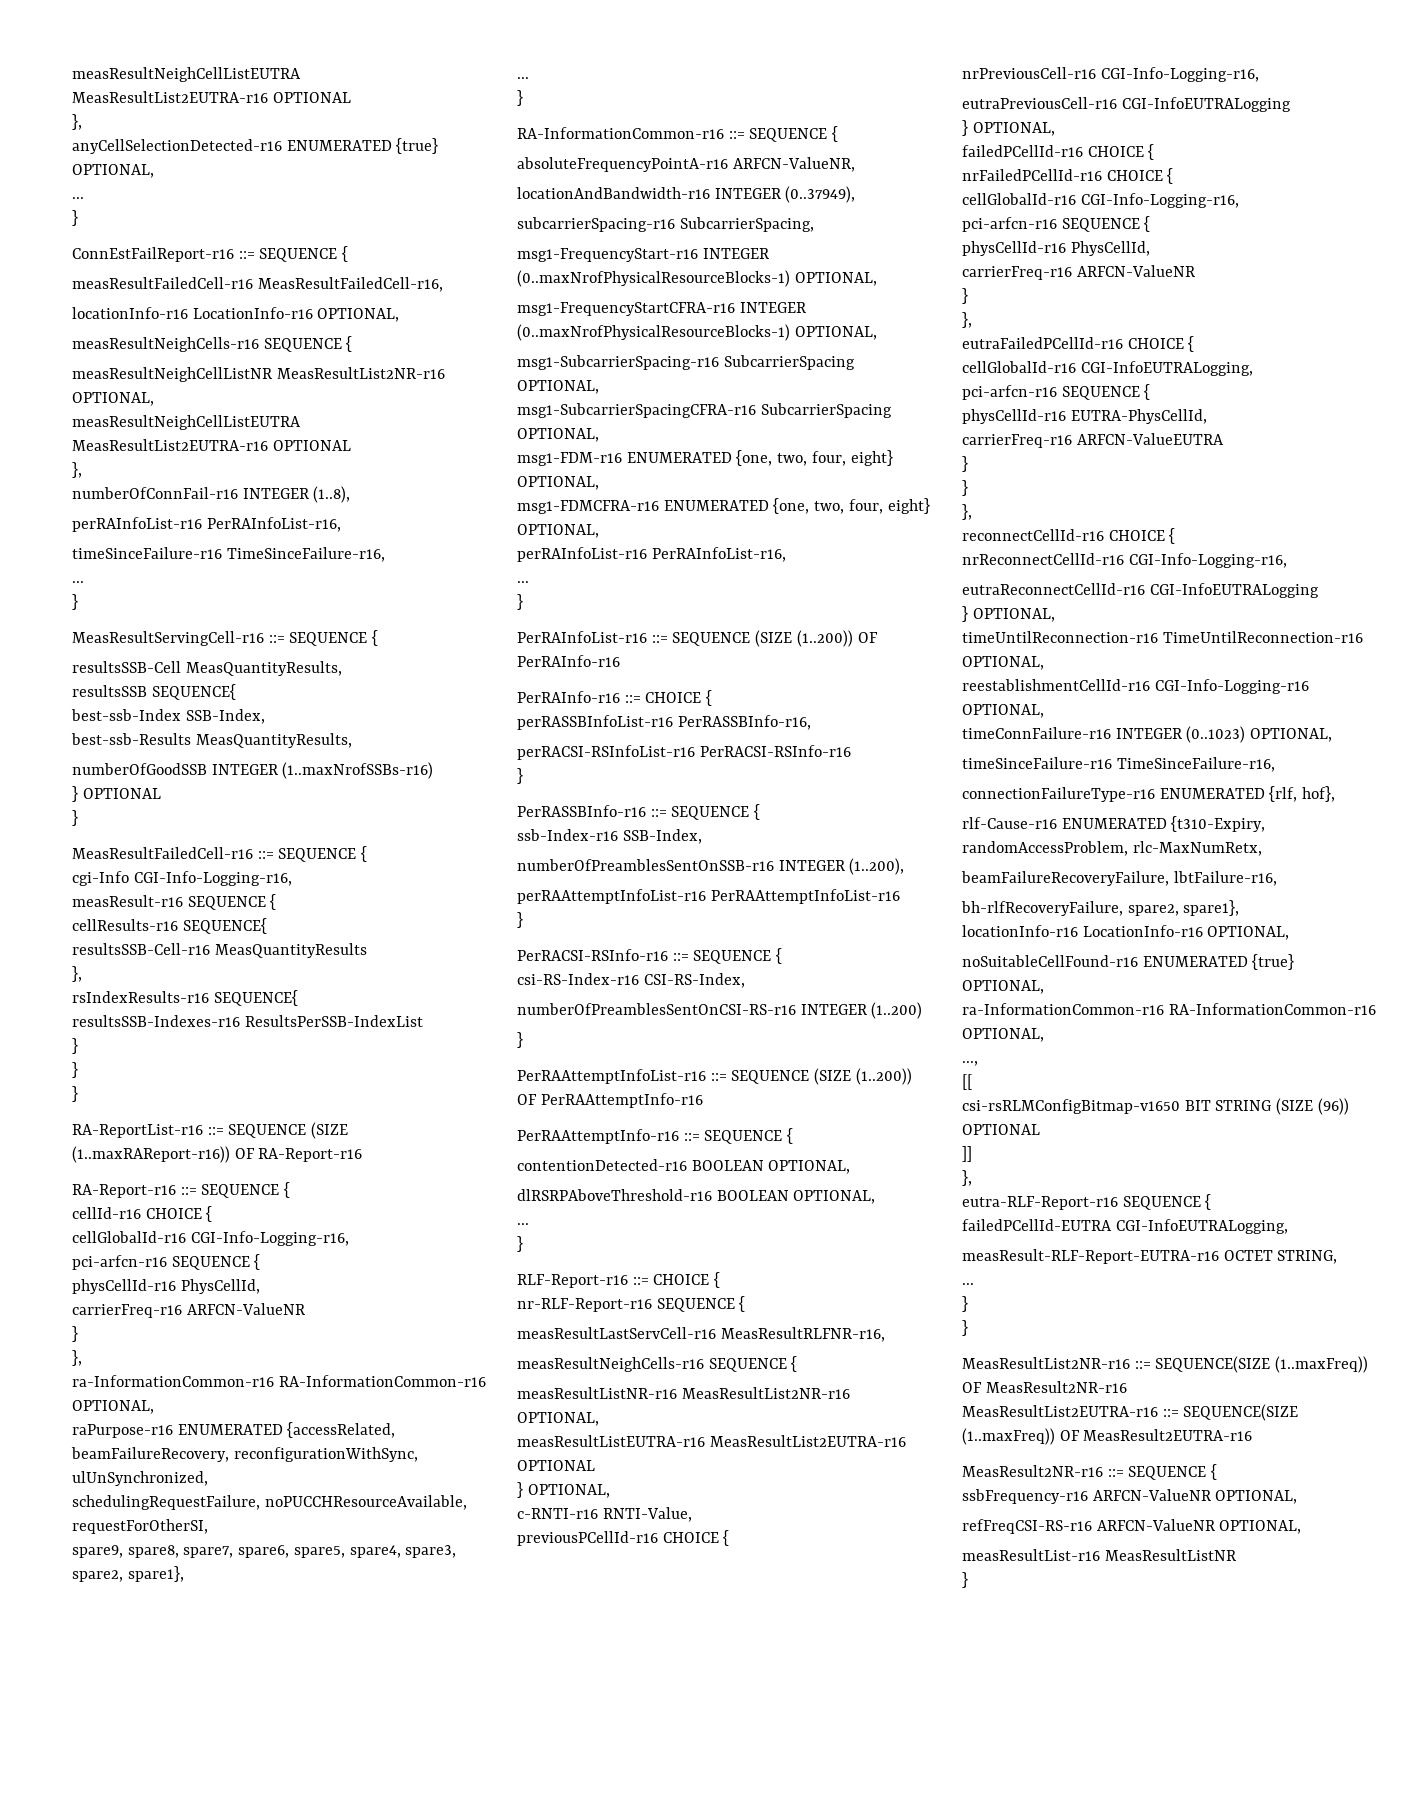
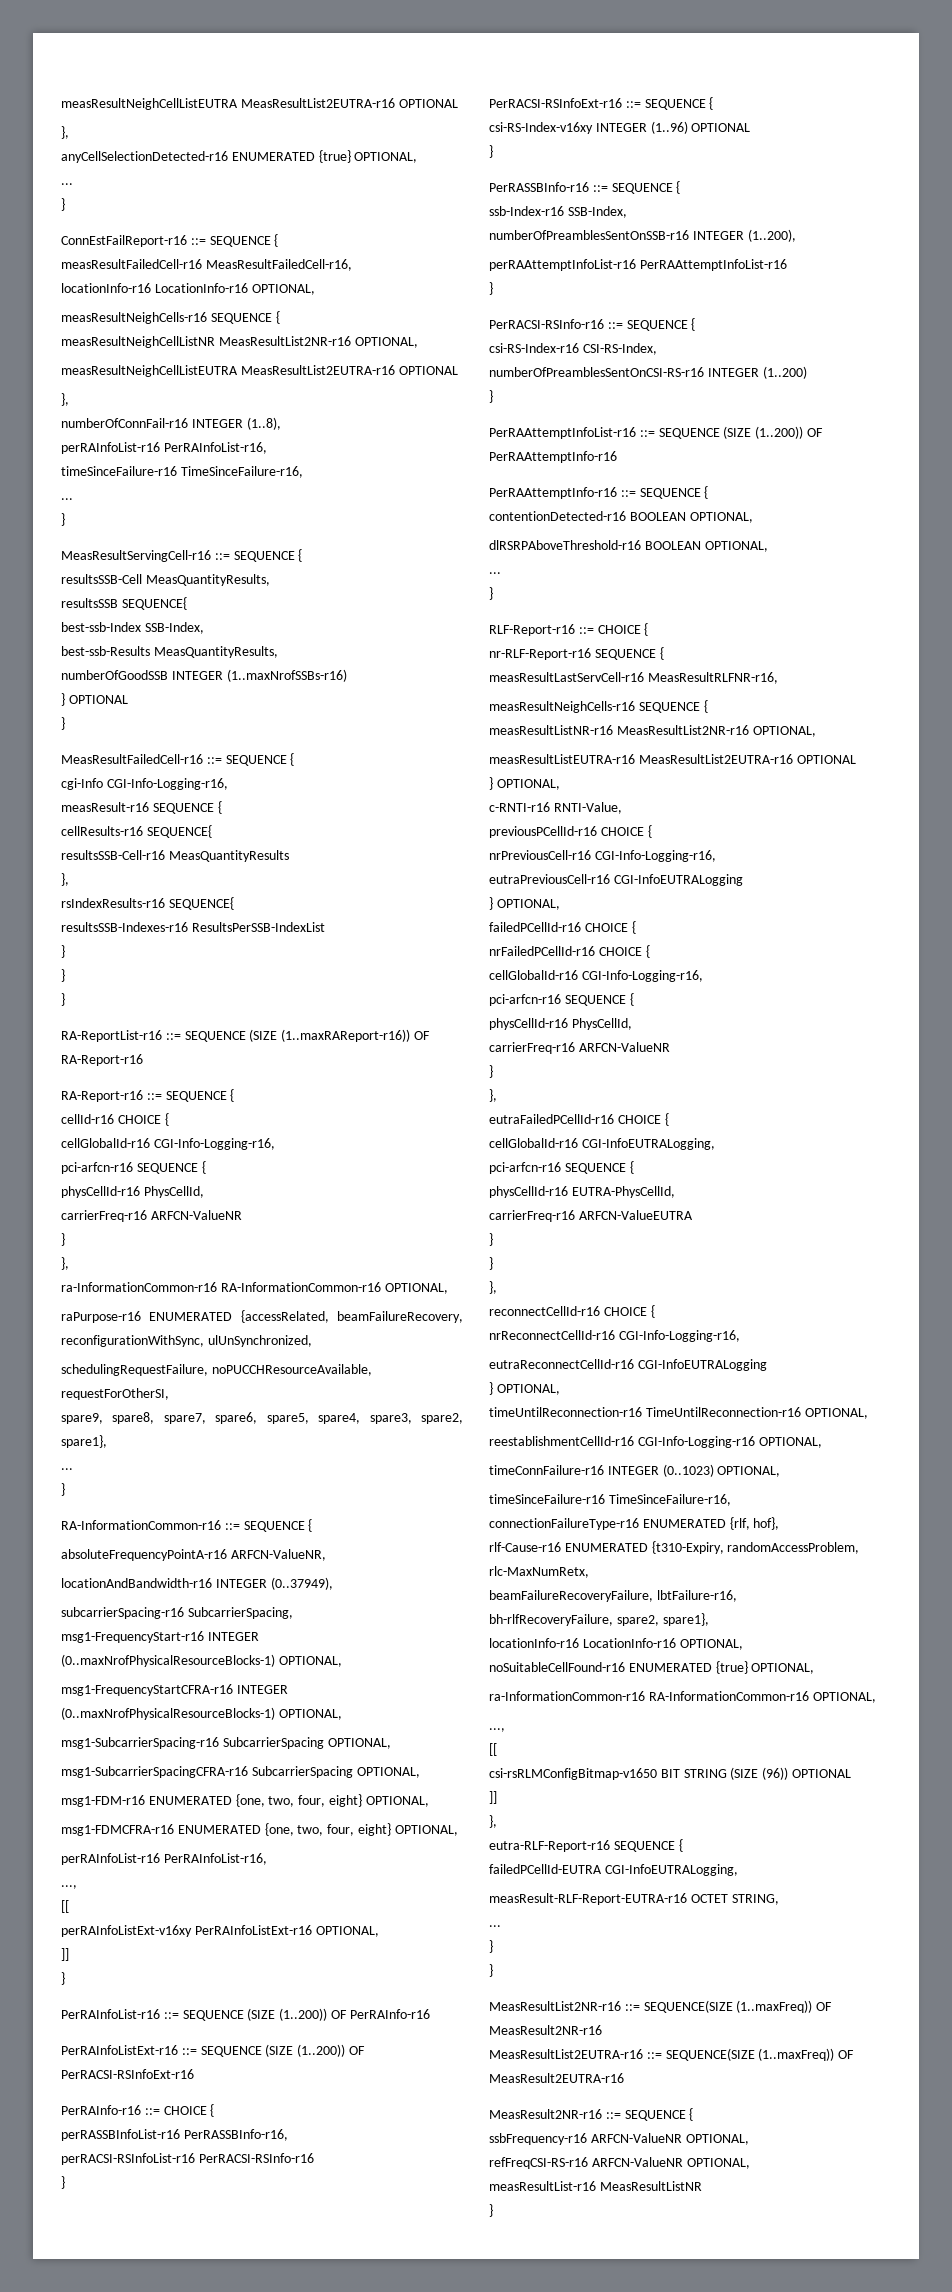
  msg1-FDMCFRA-r16 ENUMERATED {one, two, four, eight} OPTIONAL,
  perRAInfoList-r16 PerRAInfoList-r16,
- ...
+ ...,
+ [[
+ perRAInfoListExt-v16xy PerRAInfoListExt-r16 OPTIONAL,
+ ]]
+ PerRAInfoListExt-r16 ::= SEQUENCE (SIZE (1..200)) OF PerRACSI-RSInfoExt-r16
+ PerRACSI-RSInfoExt-r16 ::= SEQUENCE {
+ csi-RS-Index-v16xy INTEGER (1..96) OPTIONAL
+ }

